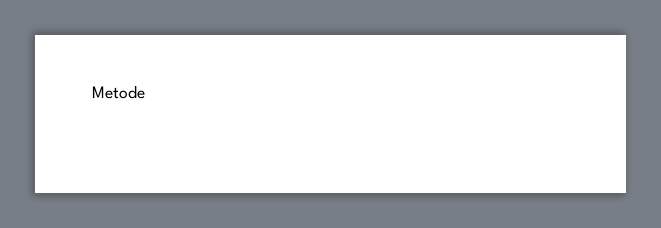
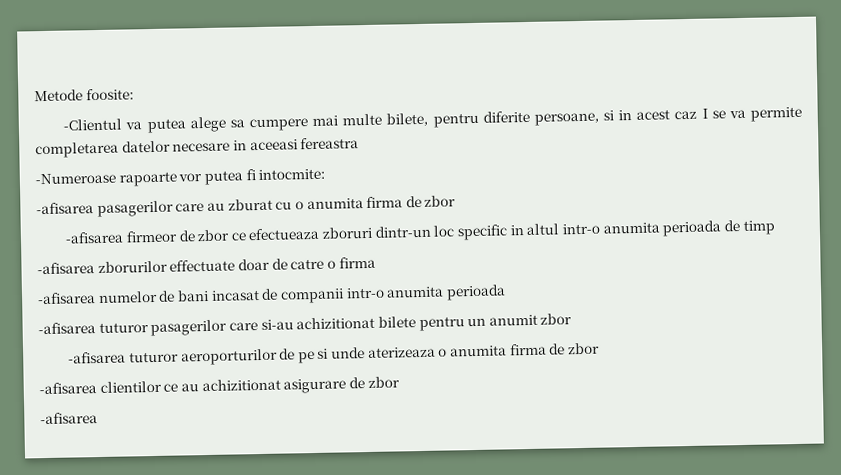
- Metode
+ Metode foosite:
+ -Clientul va putea alege sa cumpere mai multe bilete, pentru diferite persoane, si in acest caz I se va permite completarea datelor necesare in aceeasi fereastra
+ -Numeroase rapoarte vor putea fi intocmite:
+ -afisarea pasagerilor care au zburat cu o anumita firma de zbor
+ -afisarea firmeor de zbor ce efectueaza zboruri dintr-un loc specific in altul intr-o anumita perioada de timp
+ -afisarea zborurilor effectuate doar de catre o firma
+ -afisarea numelor de bani incasat de companii intr-o anumita perioada
+ -afisarea tuturor pasagerilor care si-au achizitionat bilete pentru un anumit zbor
+ -afisarea tuturor aeroporturilor de pe si unde aterizeaza o anumita firma de zbor
+ -afisarea clientilor ce au achizitionat asigurare de zbor
+ -afisarea

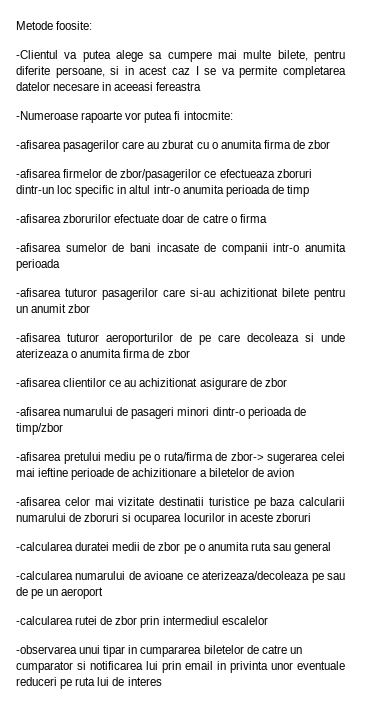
- -afisarea firmeor de zbor ce efectueaza zboruri dintr-un loc specific in altul intr-o anumita perioada de timp
+ -afisarea firmelor de zbor/pasagerilor ce efectueaza zboruri dintr-un loc specific in altul intr-o anumita perioada de timp
- -afisarea zborurilor effectuate doar de catre o firma
+ -afisarea zborurilor efectuate doar de catre o firma
- -afisarea numelor de bani incasat de companii intr-o anumita perioada
+ -afisarea sumelor de bani incasate de companii intr-o anumita perioada
- -afisarea tuturor aeroporturilor de pe si unde aterizeaza o anumita firma de zbor
+ -afisarea tuturor aeroporturilor de pe care decoleaza si unde aterizeaza o anumita firma de zbor
  -afisarea clientilor ce au achizitionat asigurare de zbor
- -afisarea
+ -afisarea numarului de pasageri minori dintr-o perioada de timp/zbor
+ -afisarea pretului mediu pe o ruta/firma de zbor-> sugerarea celei mai ieftine perioade de achizitionare a biletelor de avion
+ -afisarea celor mai vizitate destinatii turistice pe baza calcularii numarului de zboruri si ocuparea locurilor in aceste zboruri
+ -calcularea duratei medii de zbor pe o anumita ruta sau general
+ -calcularea numarului de avioane ce aterizeaza/decoleaza pe sau de pe un aeroport
+ -calcularea rutei de zbor prin intermediul escalelor
+ -observarea unui tipar in cumpararea biletelor de catre un cumparator si notificarea lui prin email in privinta unor eventuale reduceri pe ruta lui de interes

